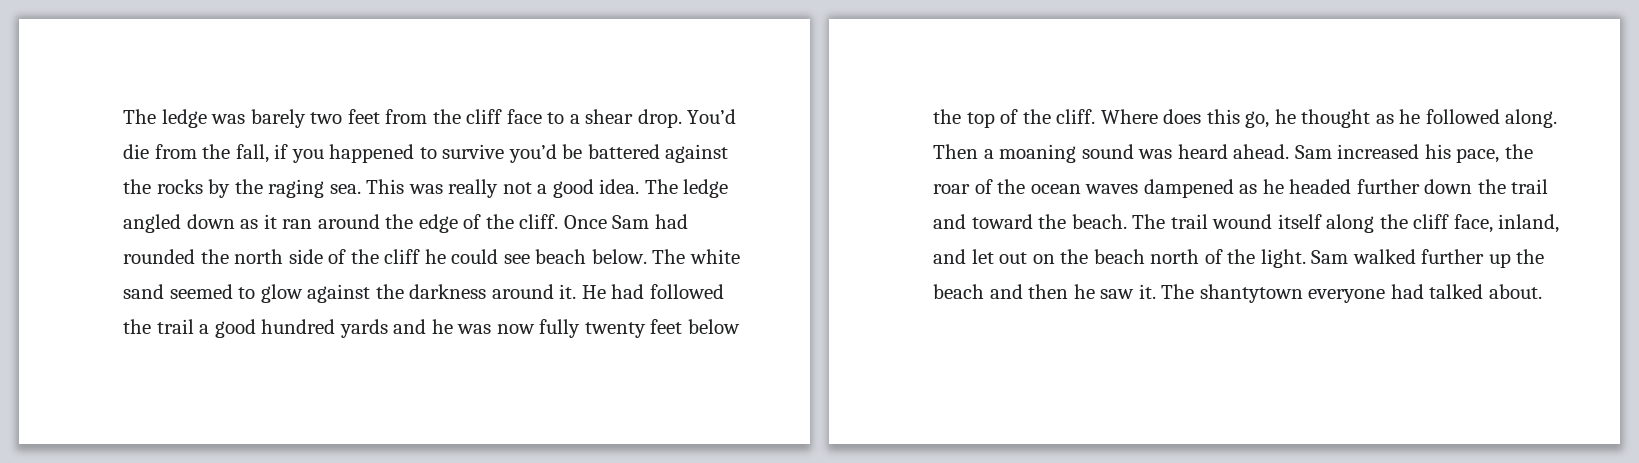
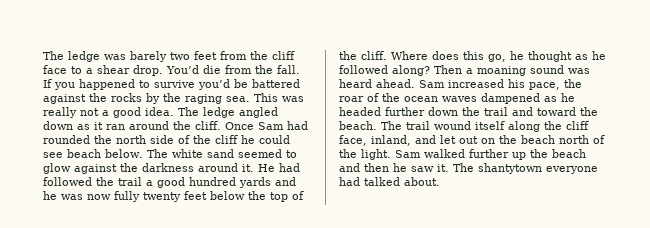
- You’d die from the fall, if you happened to survive you’d be battered against the rocks by the raging sea.
+ You’d die from the fall. If you happened to survive you’d be battered against the rocks by the raging sea.
- The ledge angled down as it ran around the edge of the cliff.
+ The ledge angled down as it ran around the cliff.
- Where does this go, he thought as he followed along.
+ Where does this go, he thought as he followed along?

